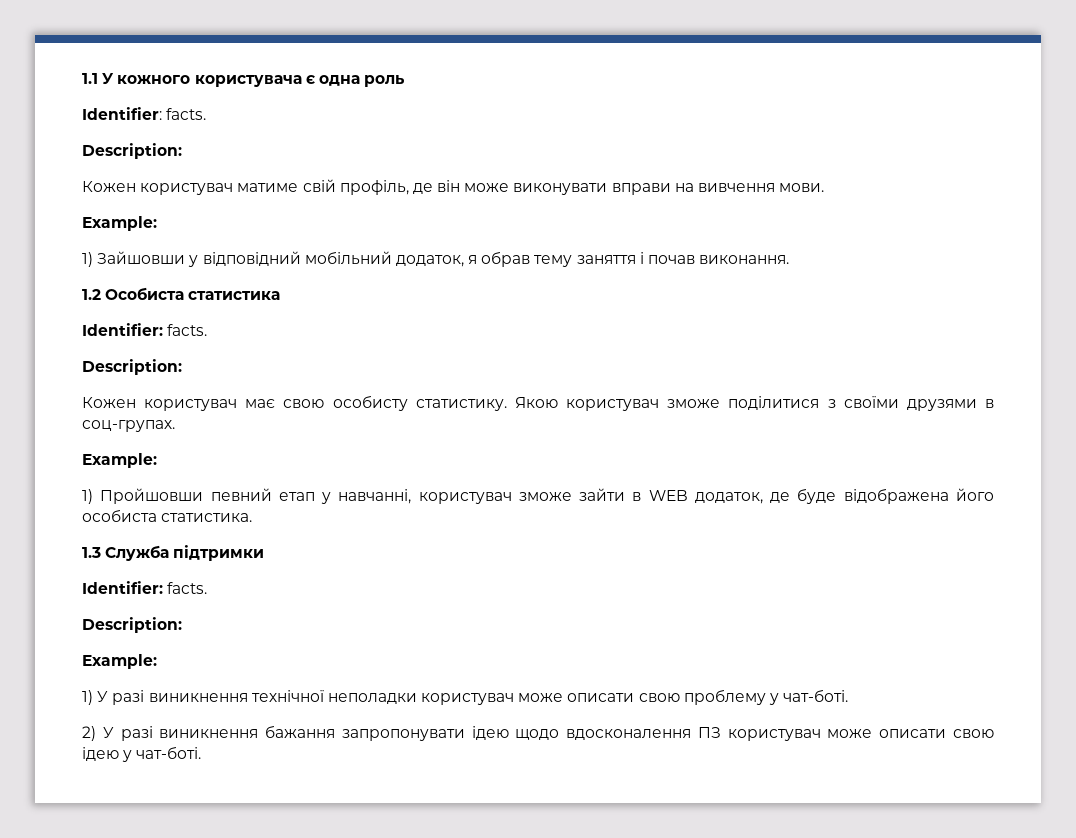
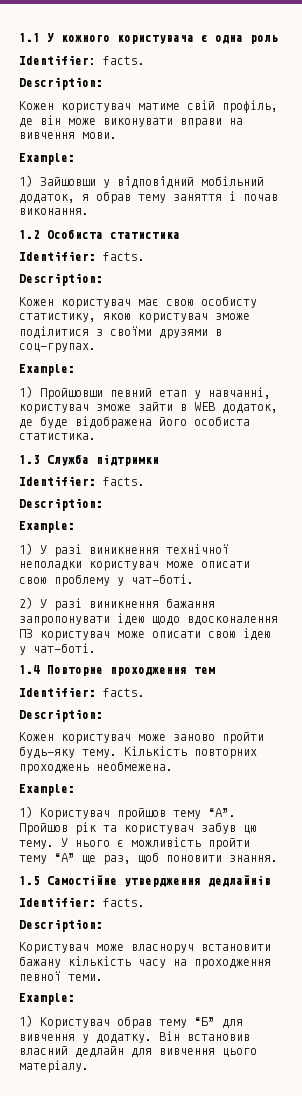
- Кожен користувач має свою особисту статистику. Якою користувач зможе поділитися з своїми друзями в соц-групах.
+ Кожен користувач має свою особисту статистику, якою користувач зможе поділитися з своїми друзями в соц-групах.
+ 1.4 Повторне проходження тем
+ Identifier: facts.
+ Description:
+ Кожен користувач може заново пройти будь-яку тему. Кількість повторних проходжень необмежена.
+ Example:
+ 1) Користувач пройшов тему “А”. Пройшов рік та користувач забув цю тему. У нього є можливість пройти тему “А” ще раз, щоб поновити знання.
+ 1.5 Самостійне утвердження дедлайнів
+ Identifier: facts.
+ Description:
+ Користувач може власноруч встановити бажану кількість часу на проходження певної теми.
+ Example:
+ 1) Користувач обрав тему “Б” для вивчення у додатку. Він встановив власний дедлайн для вивчення цього матеріалу.

